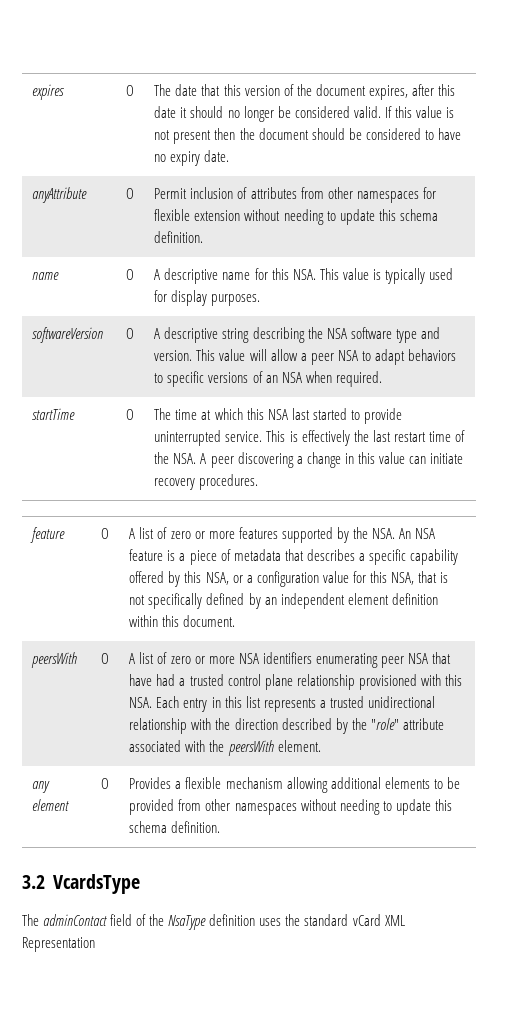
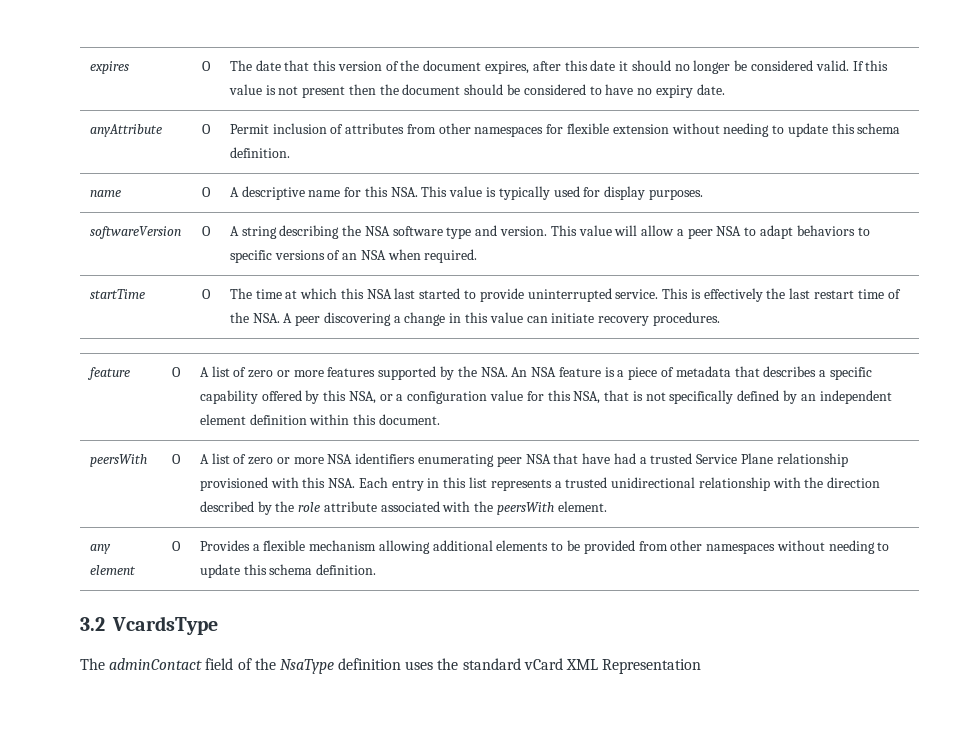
- softwareVersion | O | A descriptive string describing the NSA software type and version. This value will allow a peer NSA to adapt behaviors to specific versions of an NSA when required.
+ softwareVersion | O | A string describing the NSA software type and version. This value will allow a peer NSA to adapt behaviors to specific versions of an NSA when required.
- A list of zero or more NSA identifiers enumerating peer NSA that have had a trusted control plane relationship provisioned with this NSA. Each entry in this list represents a trusted unidirectional relationship with the direction described by the "role" attribute associated with the peersWith element.
+ A list of zero or more NSA identifiers enumerating peer NSA that have had a trusted Service Plane relationship provisioned with this NSA. Each entry in this list represents a trusted unidirectional relationship with the direction described by the role attribute associated with the peersWith element.

